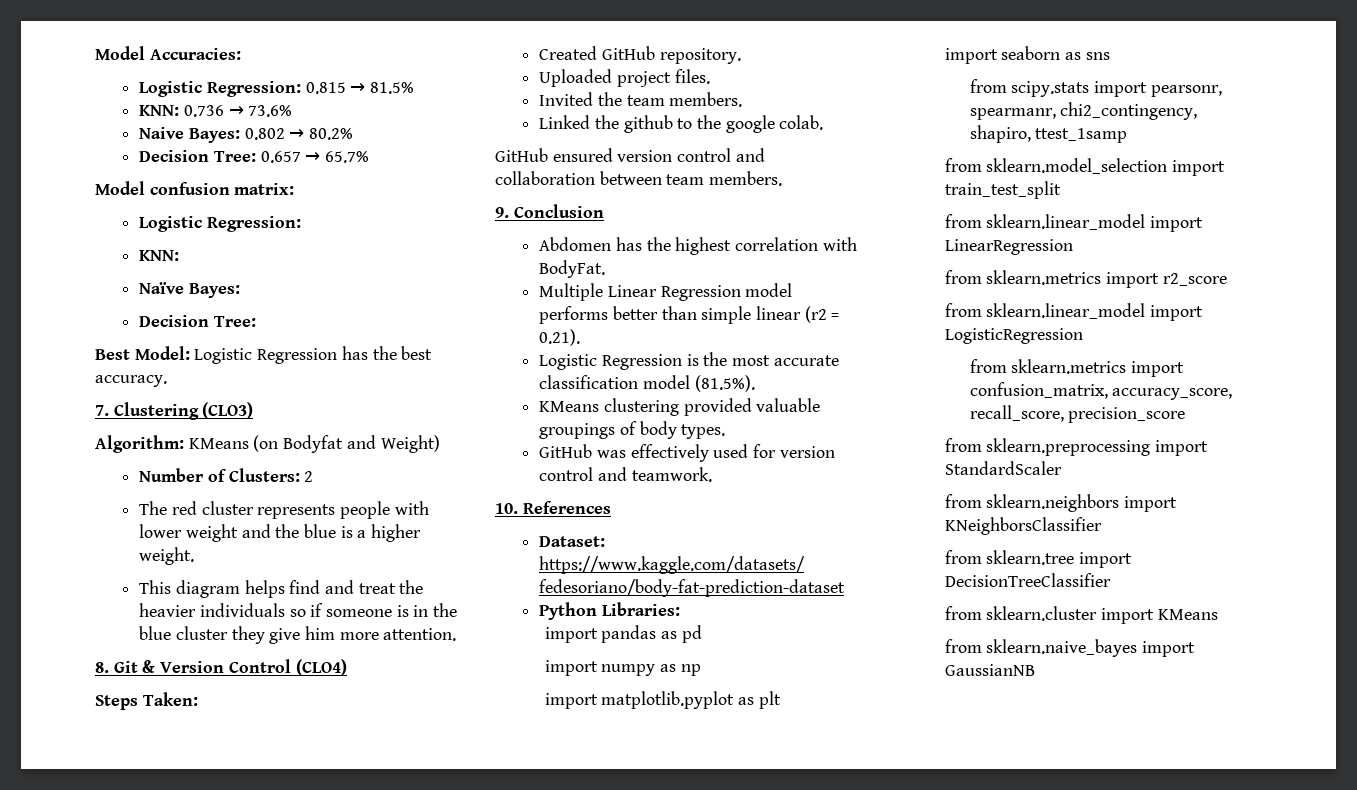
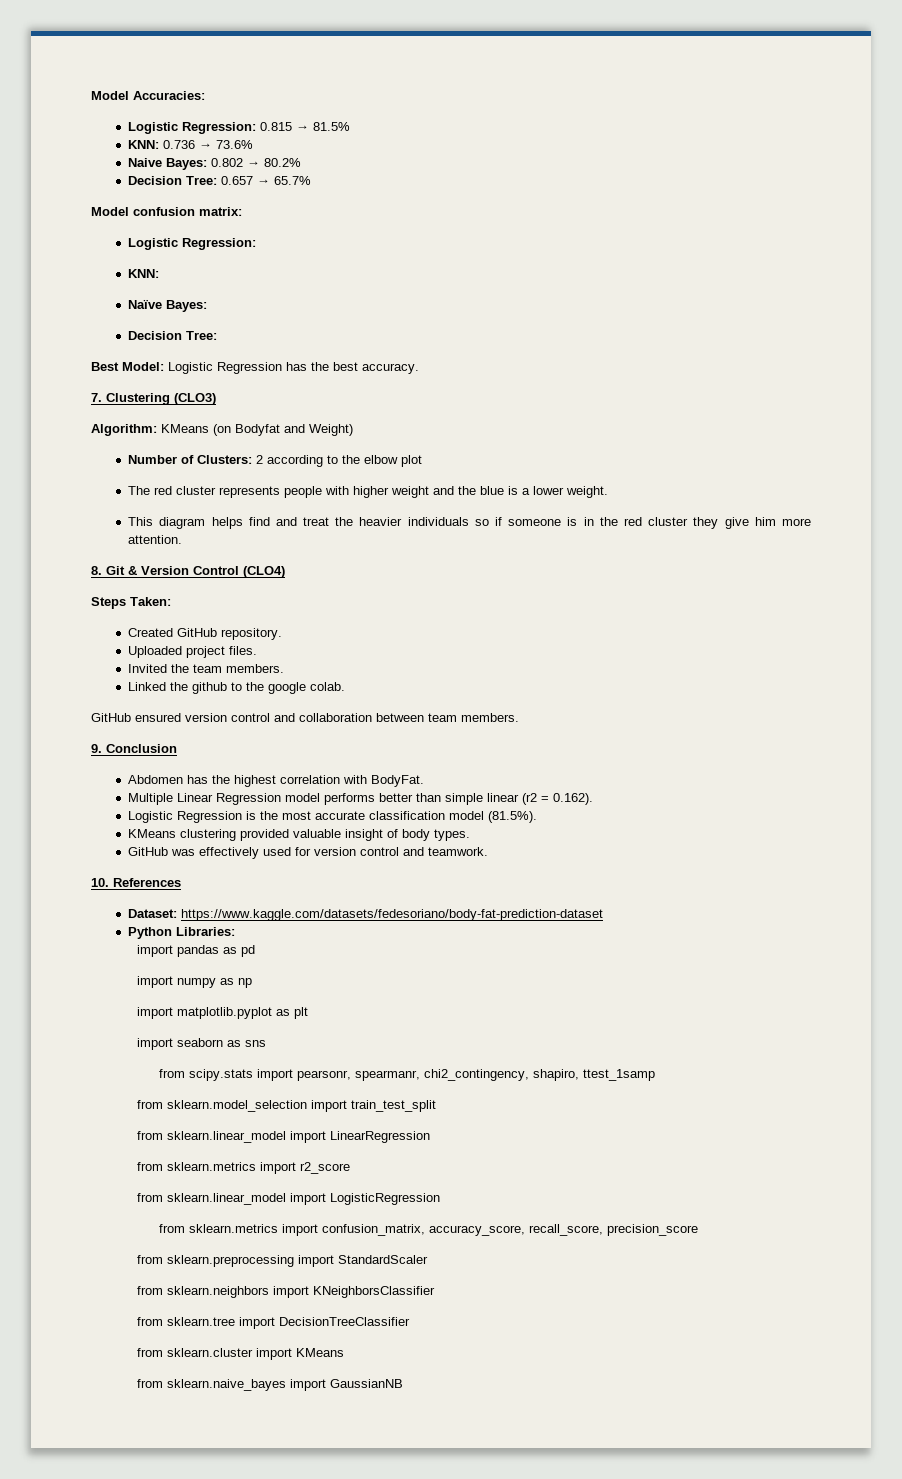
- Number of Clusters: 2
+ Number of Clusters: 2 according to the elbow plot
- The red cluster represents people with lower weight and the blue is a higher weight.
+ The red cluster represents people with higher weight and the blue is a lower weight.
- This diagram helps find and treat the heavier individuals so if someone is in the blue cluster they give him more attention.
+ This diagram helps find and treat the heavier individuals so if someone is in the red cluster they give him more attention.
- Multiple Linear Regression model performs better than simple linear (r2 = 0.21).
+ Multiple Linear Regression model performs better than simple linear (r2 = 0.162).
- KMeans clustering provided valuable groupings of body types.
+ KMeans clustering provided valuable insight of body types.

